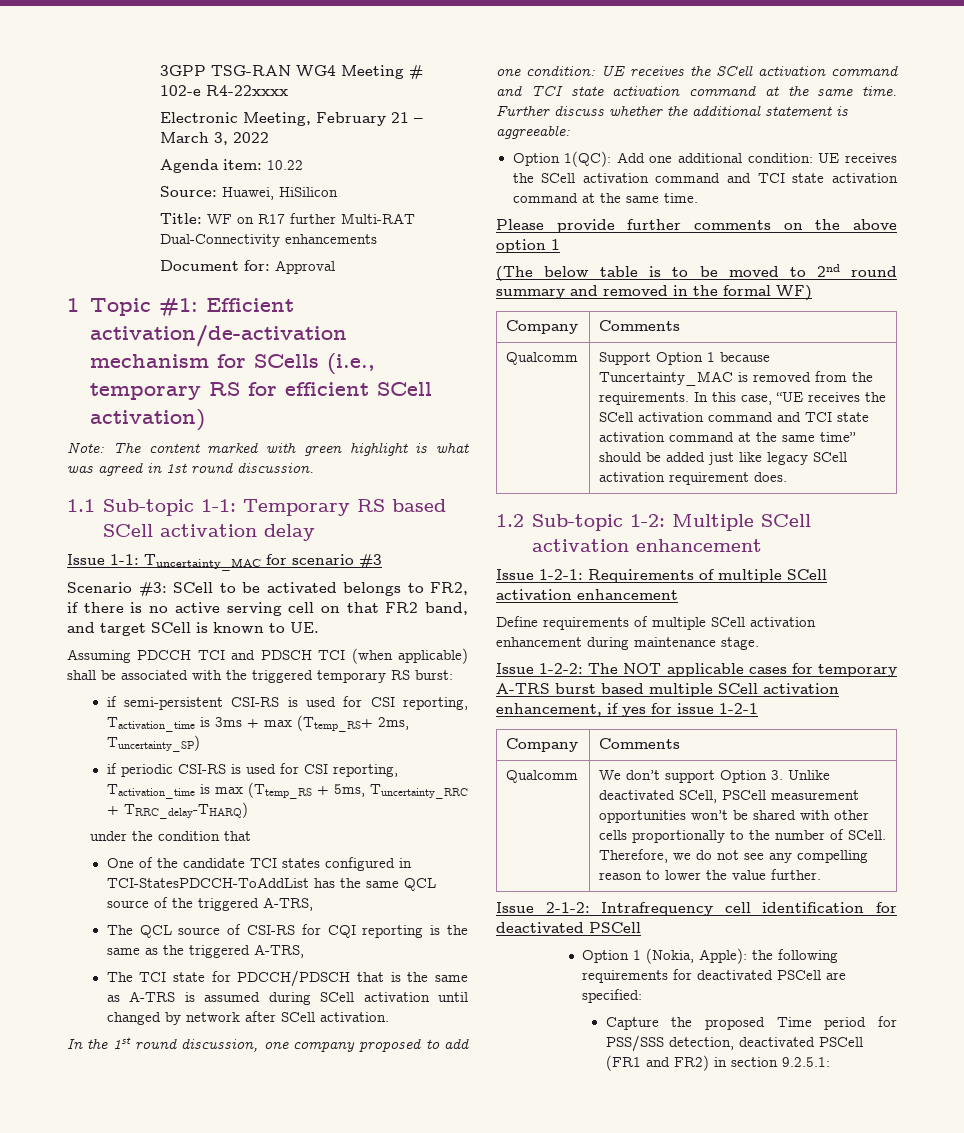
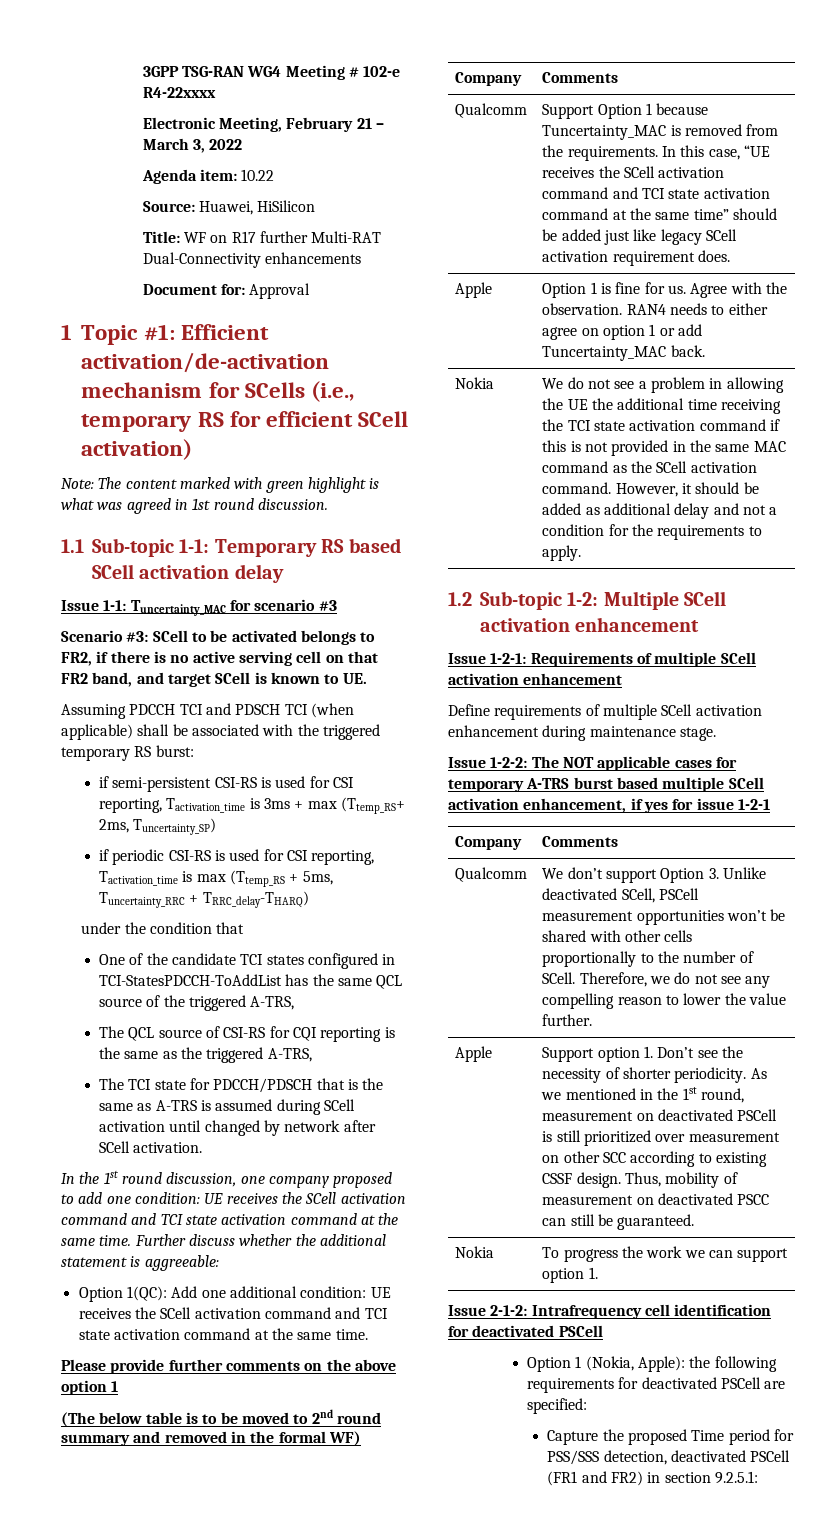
+ Apple | Option 1 is fine for us. Agree with the observation. RAN4 needs to either agree on option 1 or add Tuncertainty_MAC back.
+ Nokia | We do not see a problem in allowing the UE the additional time receiving the TCI state activation command if this is not provided in the same MAC command as the SCell activation command. However, it should be added as additional delay and not a condition for the requirements to apply.
+ Apple | Support option 1. Don’t see the necessity of shorter periodicity. As we mentioned in the 1st round, measurement on deactivated PSCell is still prioritized over measurement on other SCC according to existing CSSF design. Thus, mobility of measurement on deactivated PSCC can still be guaranteed.
+ Nokia | To progress the work we can support option 1.

